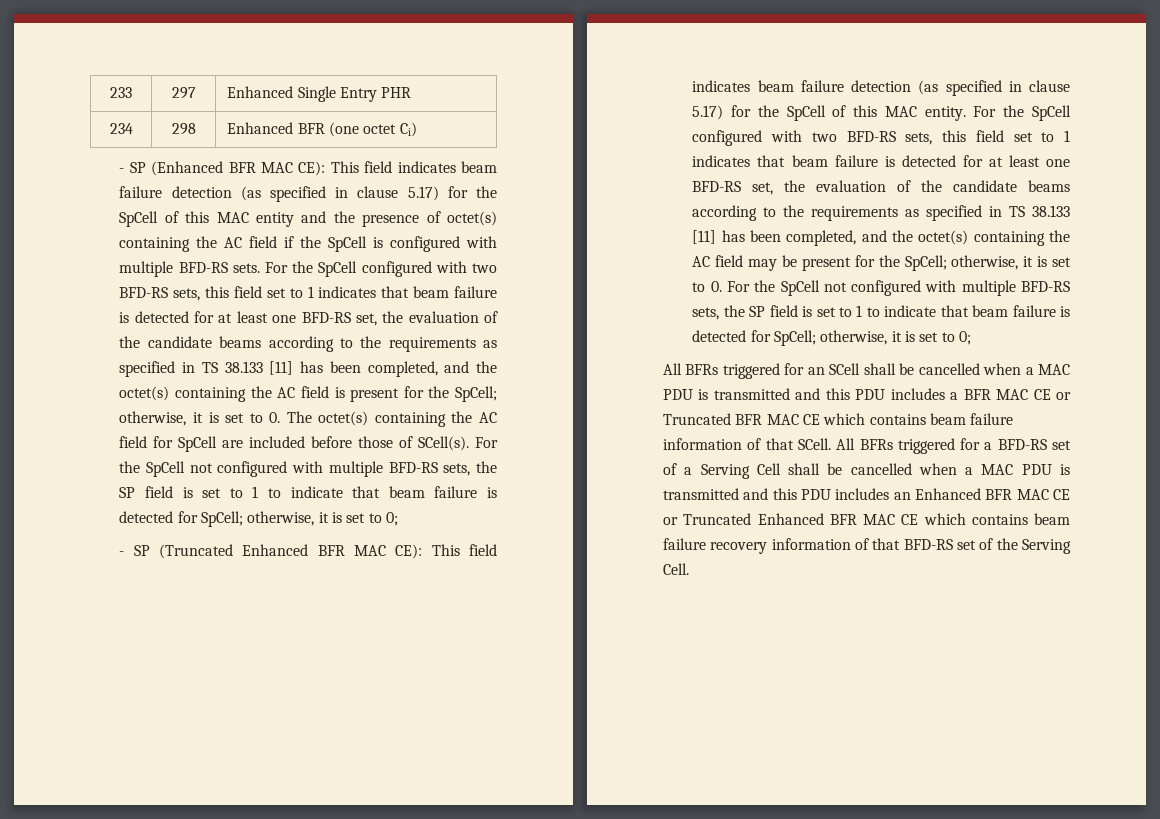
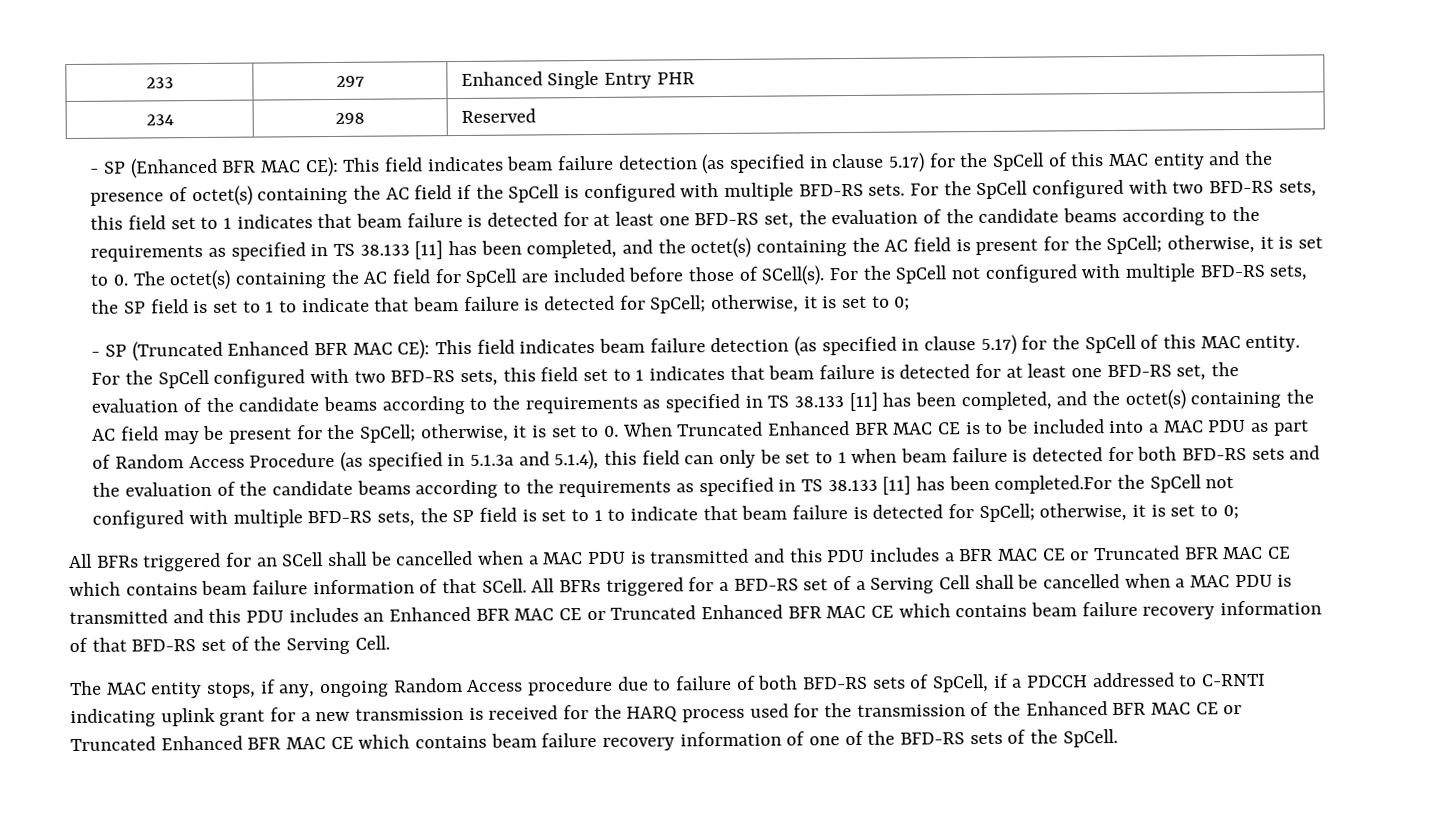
- 234 | 298 | Enhanced BFR (one octet Ci)
+ 234 | 298 | Reserved
- otherwise, it is set to 0. For the SpCell not configured with multiple BFD-RS sets, the SP field is set to 1 to indicate that beam failure is detected for SpCell;
+ otherwise, it is set to 0. When Truncated Enhanced BFR MAC CE is to be included into a MAC PDU as part of Random Access Procedure (as specified in 5.1.3a and 5.1.4), this field can only be set to 1 when beam failure is detected for both BFD-RS sets and the evaluation of the candidate beams according to the requirements as specified in TS 38.133 [11] has been completed.For the SpCell not configured with multiple BFD-RS sets, the SP field is set to 1 to indicate that beam failure is detected for SpCell;
+ The MAC entity stops, if any, ongoing Random Access procedure due to failure of both BFD-RS sets of SpCell, if a PDCCH addressed to C-RNTI indicating uplink grant for a new transmission is received for the HARQ process used for the transmission of the Enhanced BFR MAC CE or Truncated Enhanced BFR MAC CE which contains beam failure recovery information of one of the BFD-RS sets of the SpCell.

